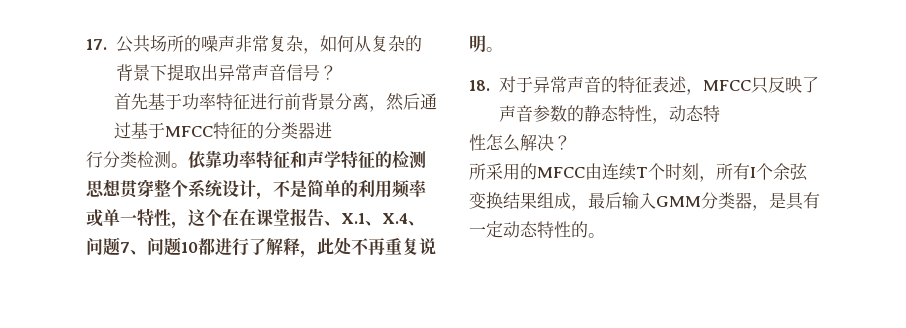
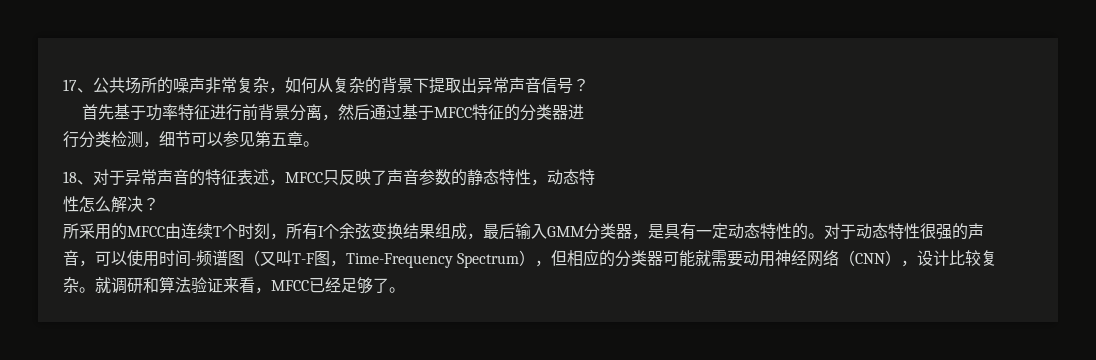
- 17.公共场所的噪声非常复杂，如何从复杂的背景下提取出异常声音信号？
+ 17、公共场所的噪声非常复杂，如何从复杂的背景下提取出异常声音信号？
- 行分类检测。依靠功率特征和声学特征的检测思想贯穿整个系统设计，不是简单的利用频率或单一特性，这个在在课堂报告、X.1、X.4、问题7、问题10都进行了解释，此处不再重复说明。
+ 行分类检测，细节可以参见第五章。
- 18.对于异常声音的特征表述，MFCC只反映了声音参数的静态特性，动态特
+ 18、对于异常声音的特征表述，MFCC只反映了声音参数的静态特性，动态特
+ 对于动态特性很强的声音，可以使用时间-频谱图（又叫T-F图，Time-Frequency Spectrum），但相应的分类器可能就需要动用神经网络（CNN），设计比较复杂。就调研和算法验证来看，MFCC已经足够了。

